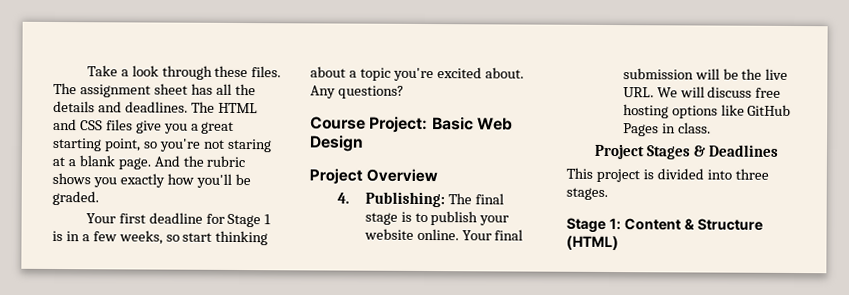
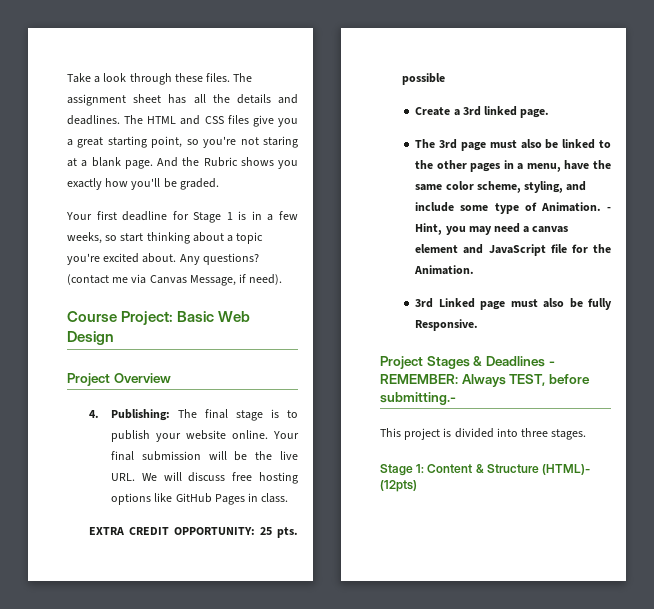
- And the rubric shows you exactly how you'll be graded.
+ And the Rubric shows you exactly how you'll be graded.
+ (contact me via Canvas Message, if need).
- Project Stages & Deadlines
+ EXTRA CREDIT OPPORTUNITY: 25 pts. possible
+ Create a 3rd linked page.
+ The 3rd page must also be linked to the other pages in a menu, have the same color scheme, styling, and include some type of Animation. - Hint, you may need a canvas element and JavaScript file for the Animation.
+ 3rd Linked page must also be fully Responsive.
+ Project Stages & Deadlines - REMEMBER: Always TEST, before submitting.-
- Stage 1: Content & Structure (HTML)
+ Stage 1: Content & Structure (HTML)- (12pts)

